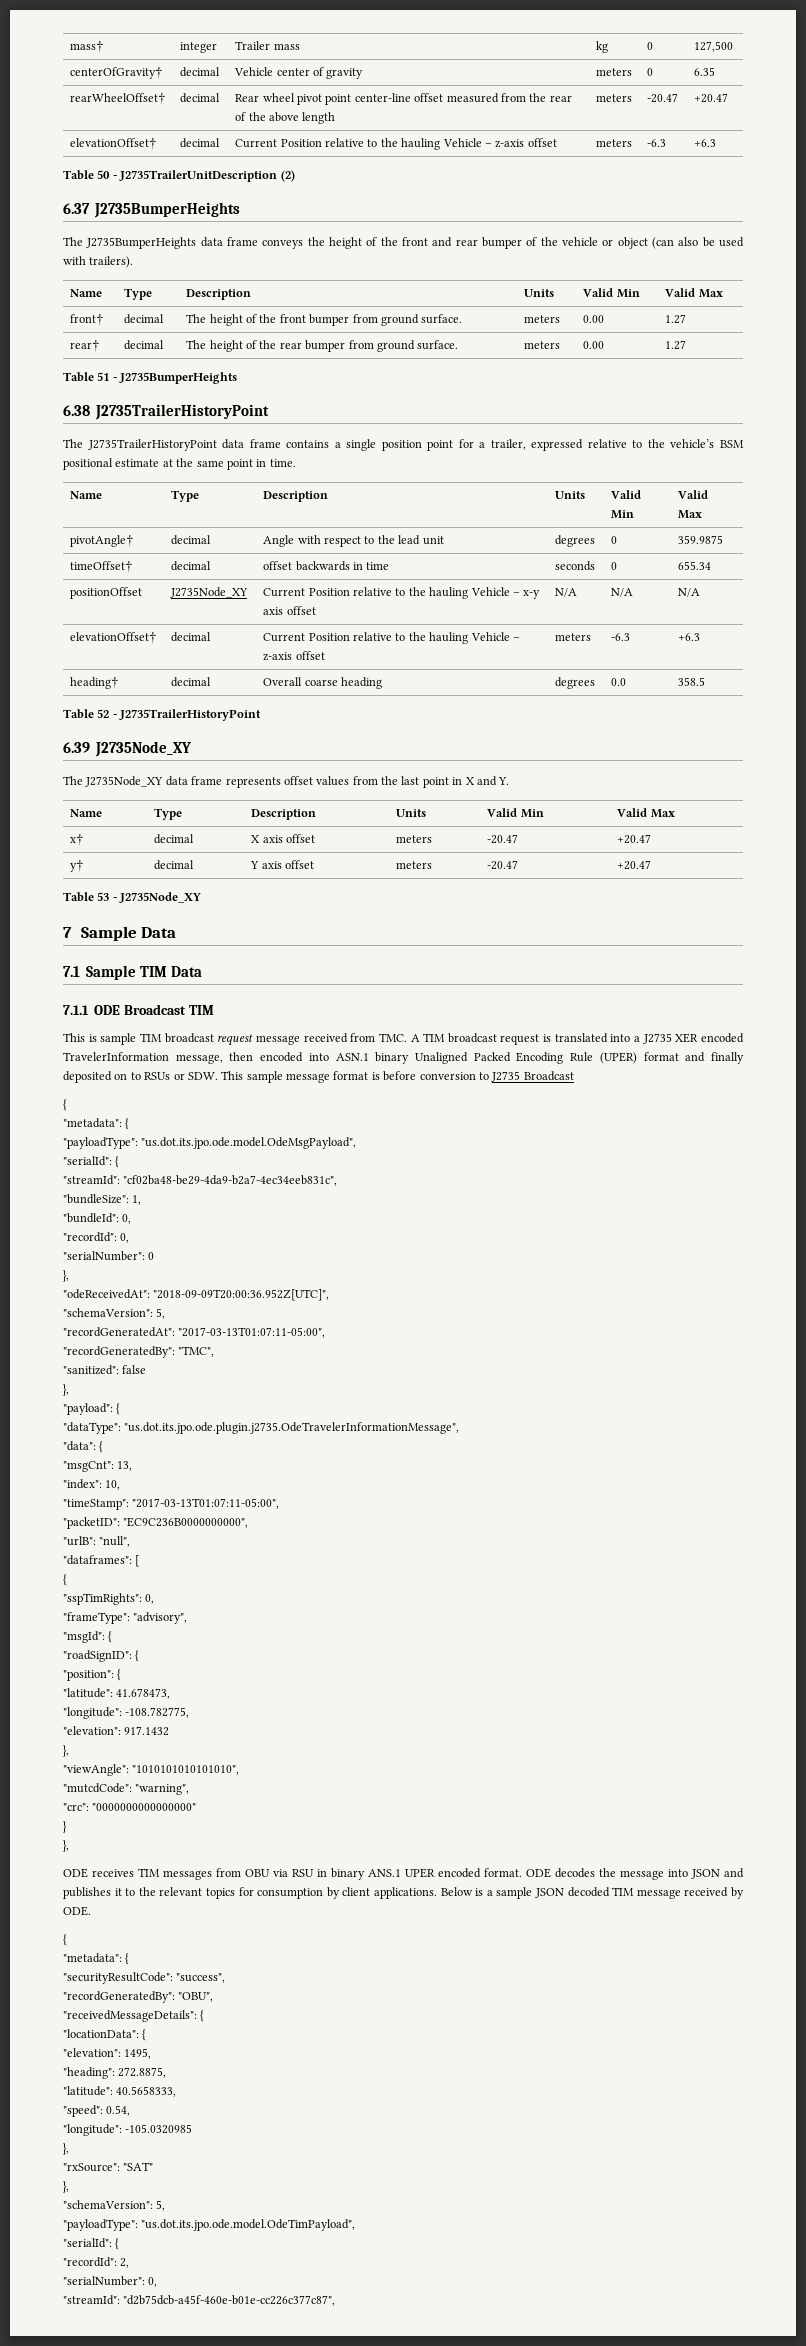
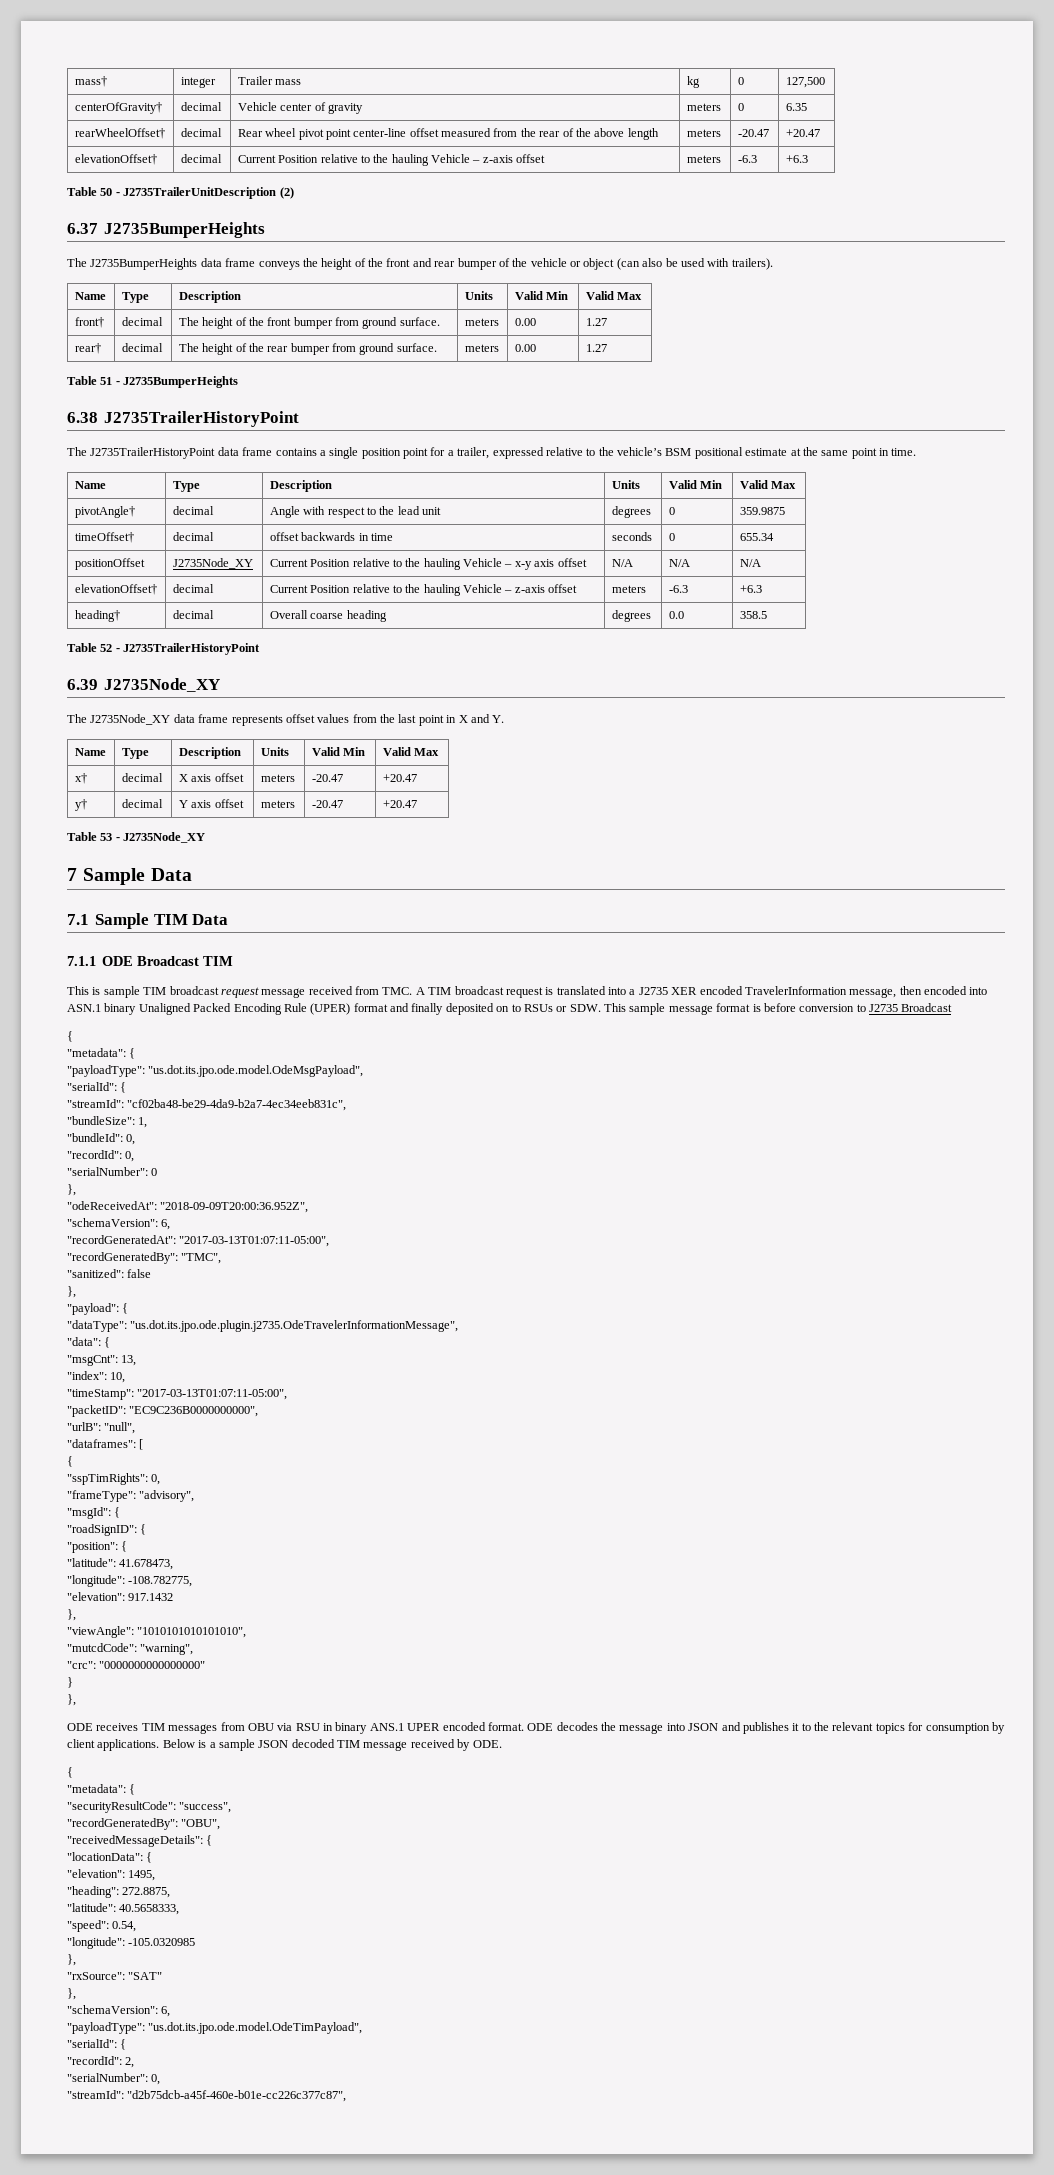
- "odeReceivedAt": "2018-09-09T20:00:36.952Z[UTC]",
- "schemaVersion": 5,
+ "odeReceivedAt": "2018-09-09T20:00:36.952Z",
+ "schemaVersion": 6,
  "rxSource": "SAT"
  },
- "schemaVersion": 5,
+ "schemaVersion": 6,

